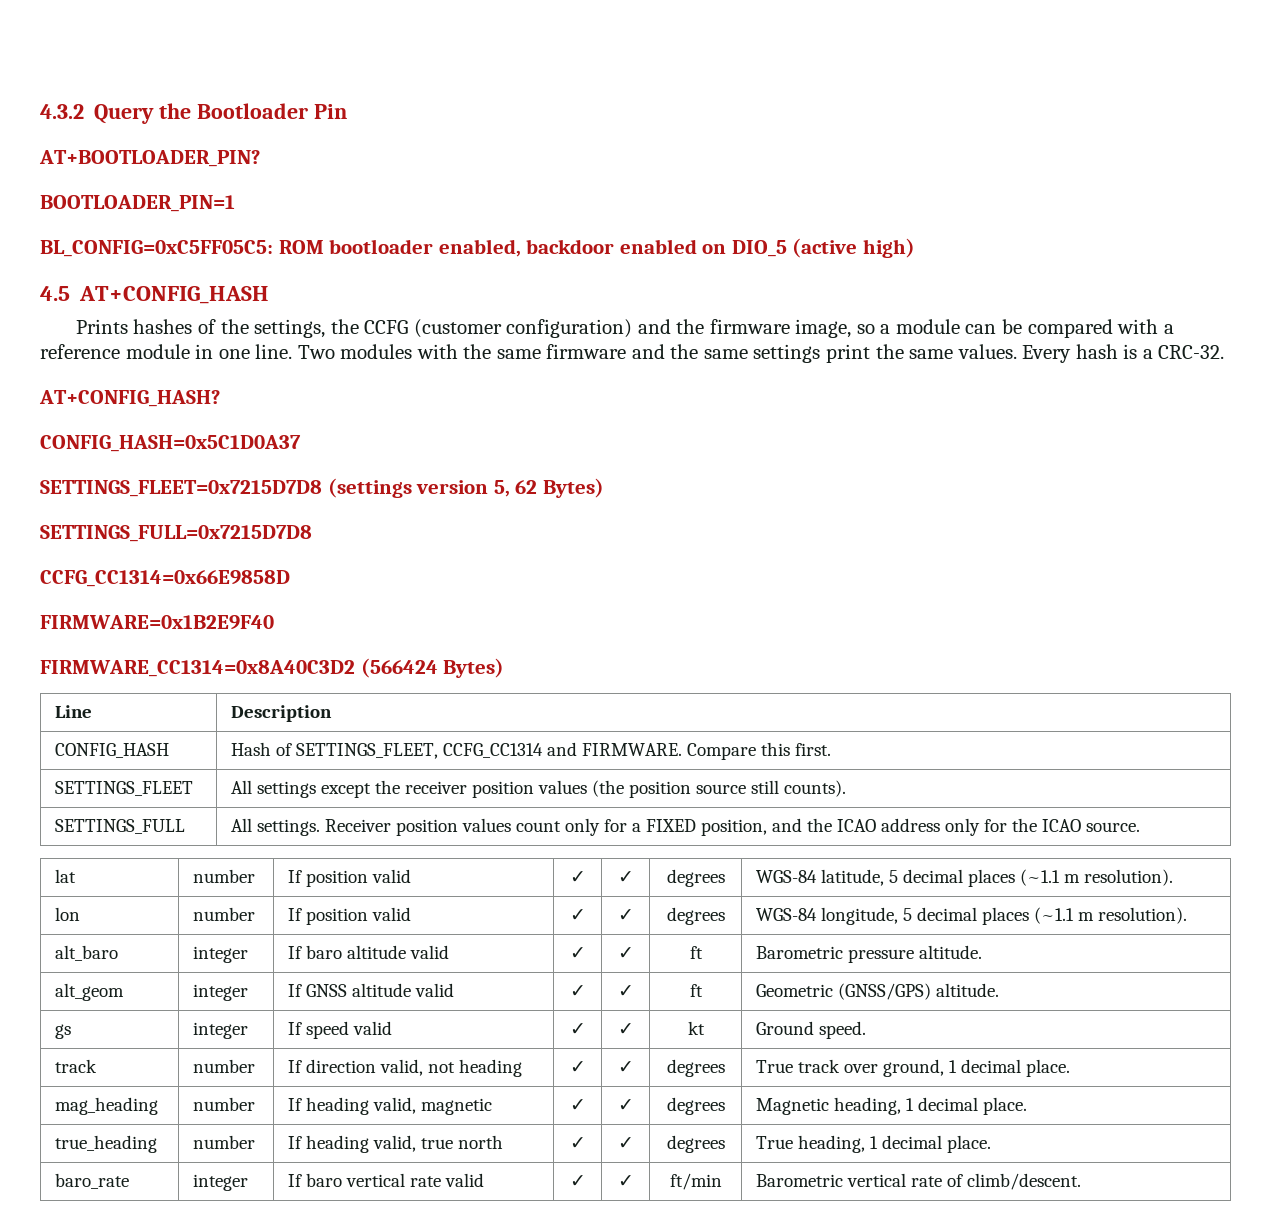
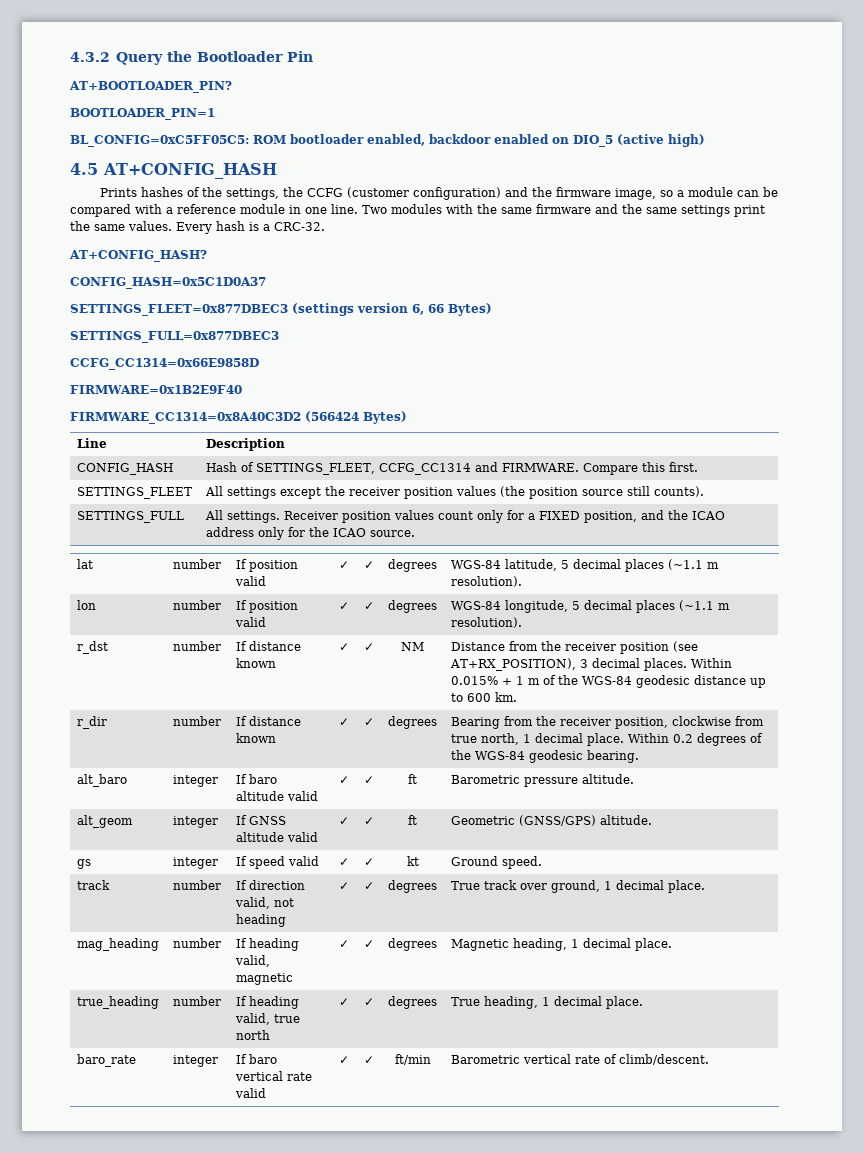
- SETTINGS_FLEET=0x7215D7D8 (settings version 5, 62 Bytes)
- SETTINGS_FULL=0x7215D7D8
+ SETTINGS_FLEET=0x877DBEC3 (settings version 6, 66 Bytes)
+ SETTINGS_FULL=0x877DBEC3
+ r_dst | number | If distance known | ✓ | ✓ | NM | Distance from the receiver position (see AT+RX_POSITION), 3 decimal places. Within 0.015% + 1 m of the WGS-84 geodesic distance up to 600 km.
+ r_dir | number | If distance known | ✓ | ✓ | degrees | Bearing from the receiver position, clockwise from true north, 1 decimal place. Within 0.2 degrees of the WGS-84 geodesic bearing.

